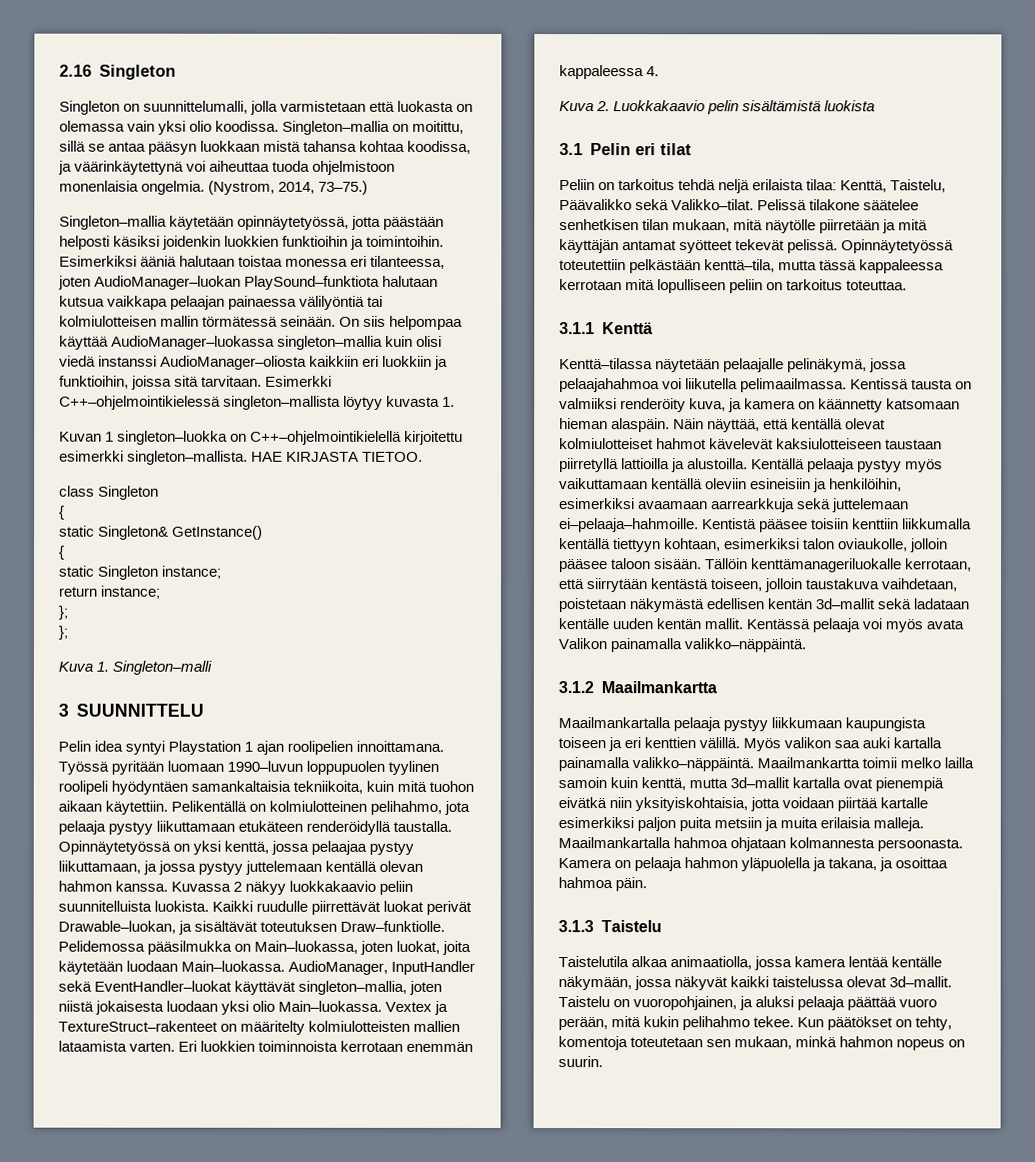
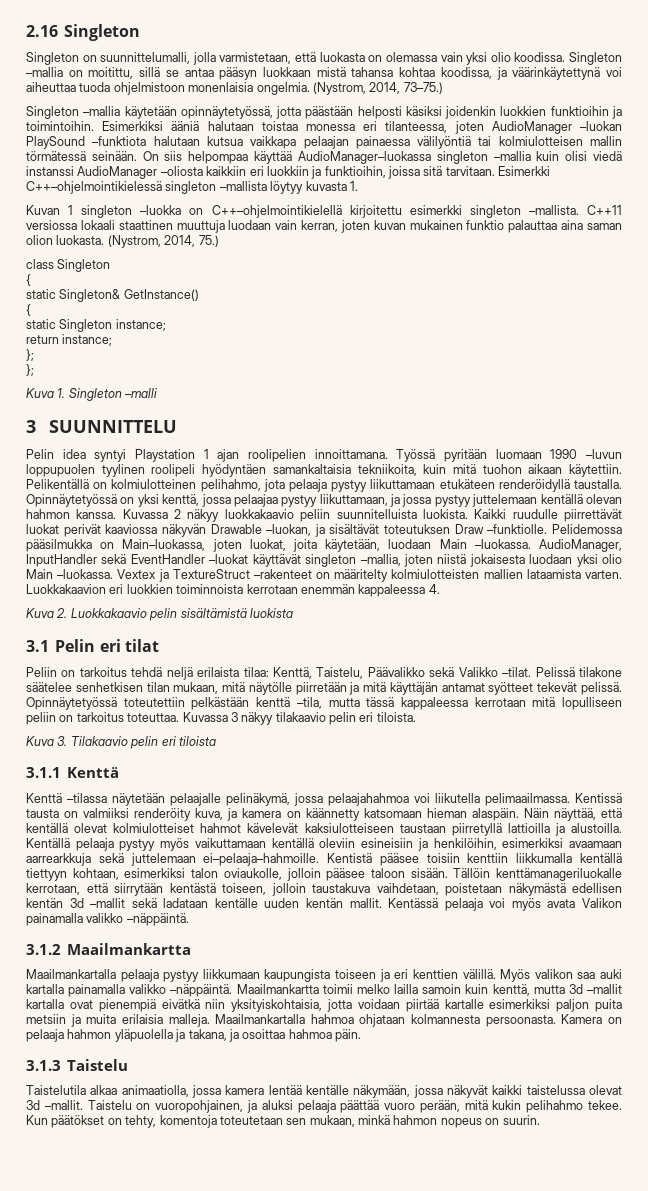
- Singleton on suunnittelumalli, jolla varmistetaan että luokasta on olemassa vain yksi olio koodissa.
+ Singleton on suunnittelumalli, jolla varmistetaan, että luokasta on olemassa vain yksi olio koodissa.
- Singleton–mallia on moitittu, sillä se antaa pääsyn luokkaan mistä tahansa kohtaa koodissa, ja väärinkäytettynä voi aiheuttaa tuoda ohjelmistoon monenlaisia ongelmia.
+ Singleton –mallia on moitittu, sillä se antaa pääsyn luokkaan mistä tahansa kohtaa koodissa, ja väärinkäytettynä voi aiheuttaa tuoda ohjelmistoon monenlaisia ongelmia.
- Singleton–mallia käytetään opinnäytetyössä, jotta päästään helposti käsiksi joidenkin luokkien funktioihin ja toimintoihin.
+ Singleton –mallia käytetään opinnäytetyössä, jotta päästään helposti käsiksi joidenkin luokkien funktioihin ja toimintoihin.
- Esimerkiksi ääniä halutaan toistaa monessa eri tilanteessa, joten AudioManager–luokan PlaySound–funktiota halutaan kutsua vaikkapa pelaajan painaessa välilyöntiä tai kolmiulotteisen mallin törmätessä seinään.
+ Esimerkiksi ääniä halutaan toistaa monessa eri tilanteessa, joten AudioManager –luokan PlaySound –funktiota halutaan kutsua vaikkapa pelaajan painaessa välilyöntiä tai kolmiulotteisen mallin törmätessä seinään.
- On siis helpompaa käyttää AudioManager–luokassa singleton–mallia kuin olisi viedä instanssi AudioManager–oliosta kaikkiin eri luokkiin ja funktioihin, joissa sitä tarvitaan.
+ On siis helpompaa käyttää AudioManager–luokassa singleton –mallia kuin olisi viedä instanssi AudioManager –oliosta kaikkiin eri luokkiin ja funktioihin, joissa sitä tarvitaan.
- Esimerkki C++–ohjelmointikielessä singleton–mallista löytyy kuvasta 1.
+ Esimerkki C++–ohjelmointikielessä singleton –mallista löytyy kuvasta 1.
- Kuvan 1 singleton–luokka on C++–ohjelmointikielellä kirjoitettu esimerkki singleton–mallista. HAE KIRJASTA TIETOO.
+ Kuvan 1 singleton –luokka on C++–ohjelmointikielellä kirjoitettu esimerkki singleton –mallista. C++11 versiossa lokaali staattinen muuttuja luodaan vain kerran, joten kuvan mukainen funktio palauttaa aina saman olion luokasta. (Nystrom, 2014, 75.)
- Kuva 1. Singleton–malli
+ Kuva 1. Singleton –malli
- Työssä pyritään luomaan 1990–luvun loppupuolen tyylinen roolipeli hyödyntäen samankaltaisia tekniikoita, kuin mitä tuohon aikaan käytettiin.
+ Työssä pyritään luomaan 1990 –luvun loppupuolen tyylinen roolipeli hyödyntäen samankaltaisia tekniikoita, kuin mitä tuohon aikaan käytettiin.
- Kaikki ruudulle piirrettävät luokat perivät Drawable–luokan, ja sisältävät toteutuksen Draw–funktiolle.
+ Kaikki ruudulle piirrettävät luokat perivät kaaviossa näkyvän Drawable –luokan, ja sisältävät toteutuksen Draw –funktiolle.
- Pelidemossa pääsilmukka on Main–luokassa, joten luokat, joita käytetään luodaan Main–luokassa. AudioManager, InputHandler sekä EventHandler–luokat käyttävät singleton–mallia, joten niistä jokaisesta luodaan yksi olio Main–luokassa. Vextex ja TextureStruct–rakenteet on määritelty kolmiulotteisten mallien lataamista varten.
+ Pelidemossa pääsilmukka on Main–luokassa, joten luokat, joita käytetään, luodaan Main –luokassa. AudioManager, InputHandler sekä EventHandler –luokat käyttävät singleton –mallia, joten niistä jokaisesta luodaan yksi olio Main –luokassa. Vextex ja TextureStruct –rakenteet on määritelty kolmiulotteisten mallien lataamista varten.
- Eri luokkien toiminnoista kerrotaan enemmän kappaleessa 4.
+ Luokkakaavion eri luokkien toiminnoista kerrotaan enemmän kappaleessa 4.
- Peliin on tarkoitus tehdä neljä erilaista tilaa: Kenttä, Taistelu, Päävalikko sekä Valikko–tilat.
+ Peliin on tarkoitus tehdä neljä erilaista tilaa: Kenttä, Taistelu, Päävalikko sekä Valikko –tilat.
- Opinnäytetyössä toteutettiin pelkästään kenttä–tila, mutta tässä kappaleessa kerrotaan mitä lopulliseen peliin on tarkoitus toteuttaa.
+ Opinnäytetyössä toteutettiin pelkästään kenttä –tila, mutta tässä kappaleessa kerrotaan mitä lopulliseen peliin on tarkoitus toteuttaa. Kuvassa 3 näkyy tilakaavio pelin eri tiloista.
+ Kuva 3. Tilakaavio pelin eri tiloista
- Kenttä–tilassa näytetään pelaajalle pelinäkymä, jossa pelaajahahmoa voi liikutella pelimaailmassa.
+ Kenttä –tilassa näytetään pelaajalle pelinäkymä, jossa pelaajahahmoa voi liikutella pelimaailmassa.
- Tällöin kenttämanageriluokalle kerrotaan, että siirrytään kentästä toiseen, jolloin taustakuva vaihdetaan, poistetaan näkymästä edellisen kentän 3d–mallit sekä ladataan kentälle uuden kentän mallit.
+ Tällöin kenttämanageriluokalle kerrotaan, että siirrytään kentästä toiseen, jolloin taustakuva vaihdetaan, poistetaan näkymästä edellisen kentän 3d –mallit sekä ladataan kentälle uuden kentän mallit.
- Kentässä pelaaja voi myös avata Valikon painamalla valikko–näppäintä.
+ Kentässä pelaaja voi myös avata Valikon painamalla valikko –näppäintä.
- Myös valikon saa auki kartalla painamalla valikko–näppäintä.
+ Myös valikon saa auki kartalla painamalla valikko –näppäintä.
- Maailmankartta toimii melko lailla samoin kuin kenttä, mutta 3d–mallit kartalla ovat pienempiä eivätkä niin yksityiskohtaisia, jotta voidaan piirtää kartalle esimerkiksi paljon puita metsiin ja muita erilaisia malleja.
+ Maailmankartta toimii melko lailla samoin kuin kenttä, mutta 3d –mallit kartalla ovat pienempiä eivätkä niin yksityiskohtaisia, jotta voidaan piirtää kartalle esimerkiksi paljon puita metsiin ja muita erilaisia malleja.
- Taistelutila alkaa animaatiolla, jossa kamera lentää kentälle näkymään, jossa näkyvät kaikki taistelussa olevat 3d–mallit.
+ Taistelutila alkaa animaatiolla, jossa kamera lentää kentälle näkymään, jossa näkyvät kaikki taistelussa olevat 3d –mallit.

